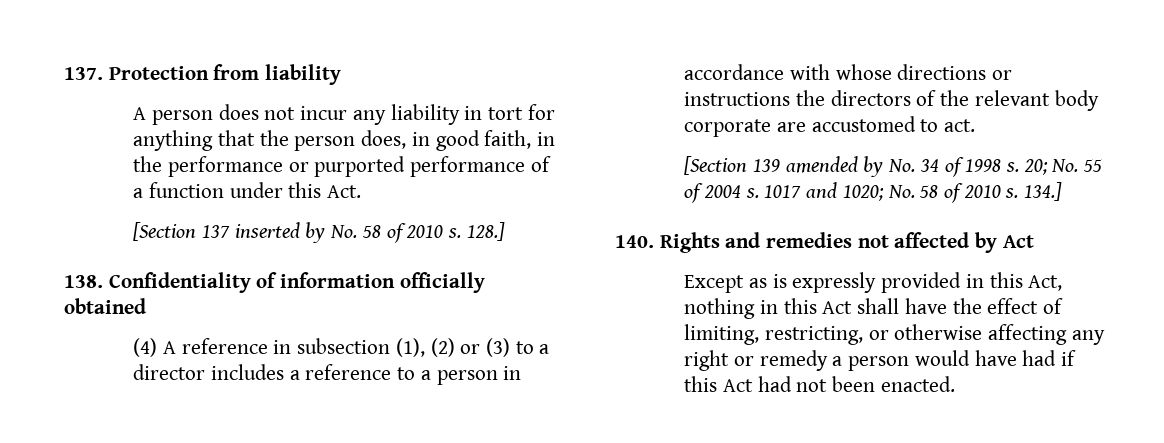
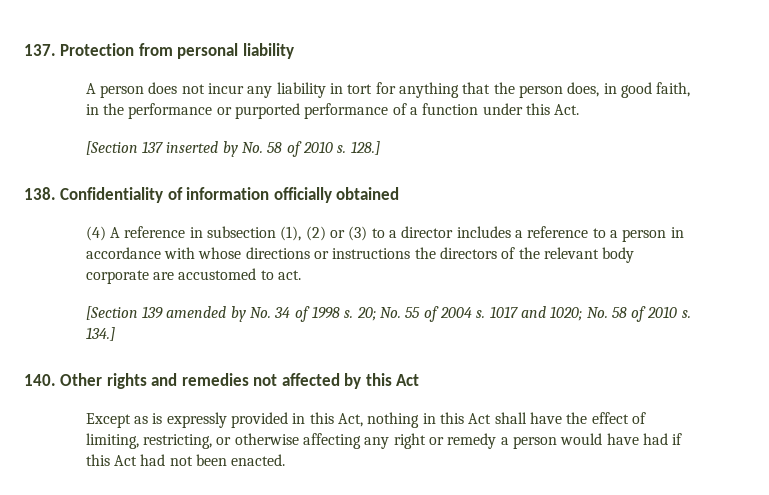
- 137. Protection from liability
+ 137. Protection from personal liability
- 140. Rights and remedies not affected by Act
+ 140. Other rights and remedies not affected by this Act

